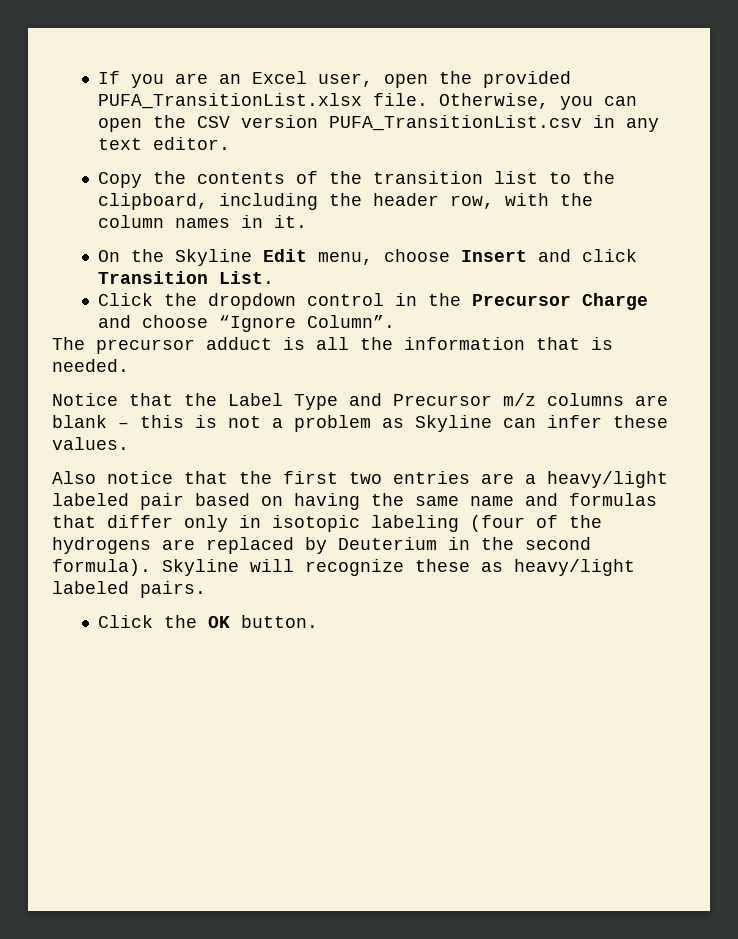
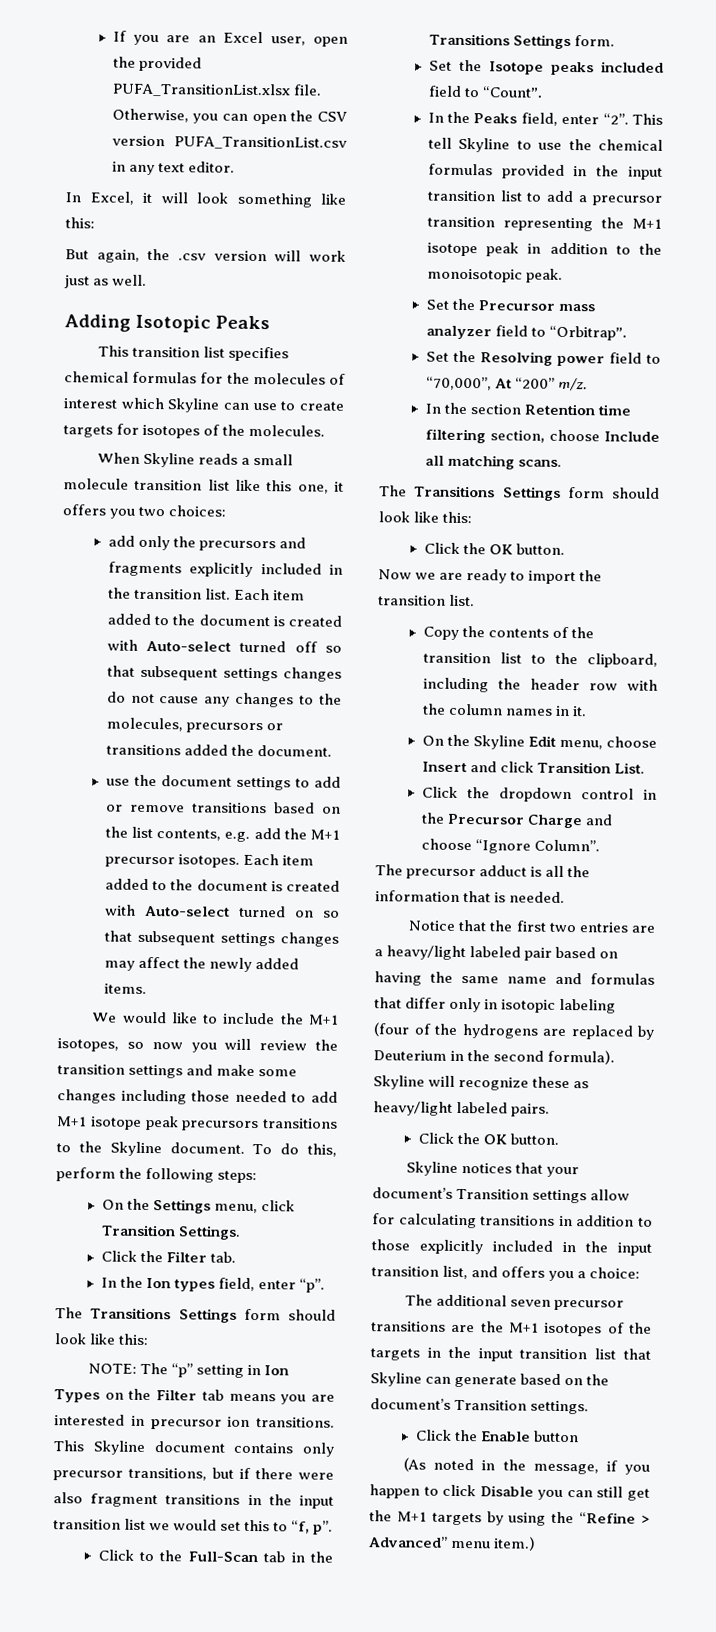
+ In Excel, it will look something like this:
+ But again, the .csv version will work just as well.
+ Adding Isotopic Peaks
+ This transition list specifies chemical formulas for the molecules of interest which Skyline can use to create targets for isotopes of the molecules.
+ When Skyline reads a small molecule transition list like this one, it offers you two choices:
+ add only the precursors and fragments explicitly included in the transition list. Each item added to the document is created with Auto-select turned off so that subsequent settings changes do not cause any changes to the molecules, precursors or transitions added the document.
+ use the document settings to add or remove transitions based on the list contents, e.g. add the M+1 precursor isotopes. Each item added to the document is created with Auto-select turned on so that subsequent settings changes may affect the newly added items.
+ We would like to include the M+1 isotopes, so now you will review the transition settings and make some changes including those needed to add M+1 isotope peak precursors transitions to the Skyline document. To do this, perform the following steps:
+ On the Settings menu, click Transition Settings.
+ Click the Filter tab.
+ In the Ion types field, enter “p”.
+ The Transitions Settings form should look like this:
+ NOTE: The “p” setting in Ion Types on the Filter tab means you are interested in precursor ion transitions. This Skyline document contains only precursor transitions, but if there were also fragment transitions in the input transition list we would set this to “f, p”.
+ Click to the Full-Scan tab in the Transitions Settings form.
+ Set the Isotope peaks included field to “Count”.
+ In the Peaks field, enter “2”. This tell Skyline to use the chemical formulas provided in the input transition list to add a precursor transition representing the M+1 isotope peak in addition to the monoisotopic peak.
+ Set the Precursor mass analyzer field to “Orbitrap”.
+ Set the Resolving power field to “70,000”, At “200” m/z.
+ In the section Retention time filtering section, choose Include all matching scans.
+ The Transitions Settings form should look like this:
+ Click the OK button.
+ Now we are ready to import the transition list.
- Copy the contents of the transition list to the clipboard, including the header row, with the column names in it.
+ Copy the contents of the transition list to the clipboard, including the header row with the column names in it.
- Notice that the Label Type and Precursor m/z columns are blank – this is not a problem as Skyline can infer these values.
- Also notice that the first two entries are a heavy/light labeled pair based on having the same name and formulas that differ only in isotopic labeling (four of the hydrogens are replaced by Deuterium in the second formula).
+ Notice that the first two entries are a heavy/light labeled pair based on having the same name and formulas that differ only in isotopic labeling (four of the hydrogens are replaced by Deuterium in the second formula).
+ Skyline notices that your document’s Transition settings allow for calculating transitions in addition to those explicitly included in the input transition list, and offers you a choice:
+ The additional seven precursor transitions are the M+1 isotopes of the targets in the input transition list that Skyline can generate based on the document’s Transition settings.
+ Click the Enable button
+ (As noted in the message, if you happen to click Disable you can still get the M+1 targets by using the “Refine > Advanced” menu item.)

